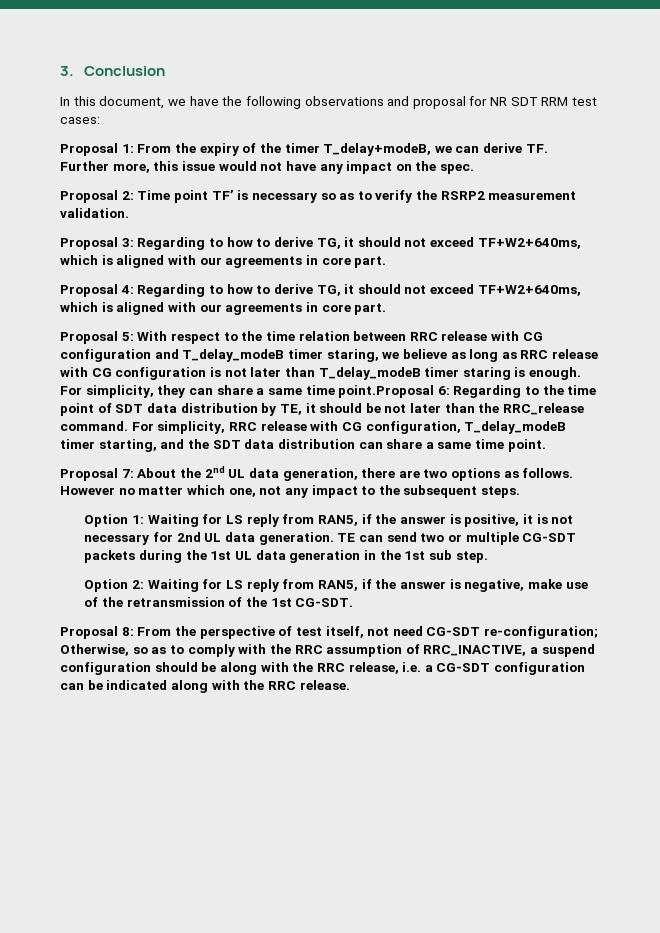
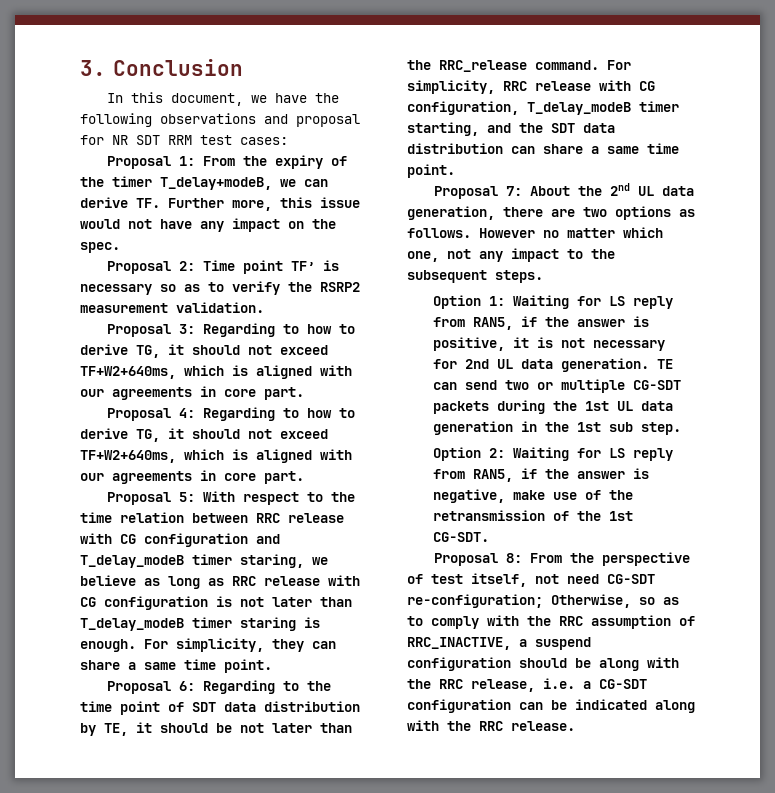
- For simplicity, they can share a same time point.Proposal 6: Regarding to the time point of SDT data distribution by TE, it should be not later than the RRC_release command.
+ For simplicity, they can share a same time point.
+ Proposal 6: Regarding to the time point of SDT data distribution by TE, it should be not later than the RRC_release command.

